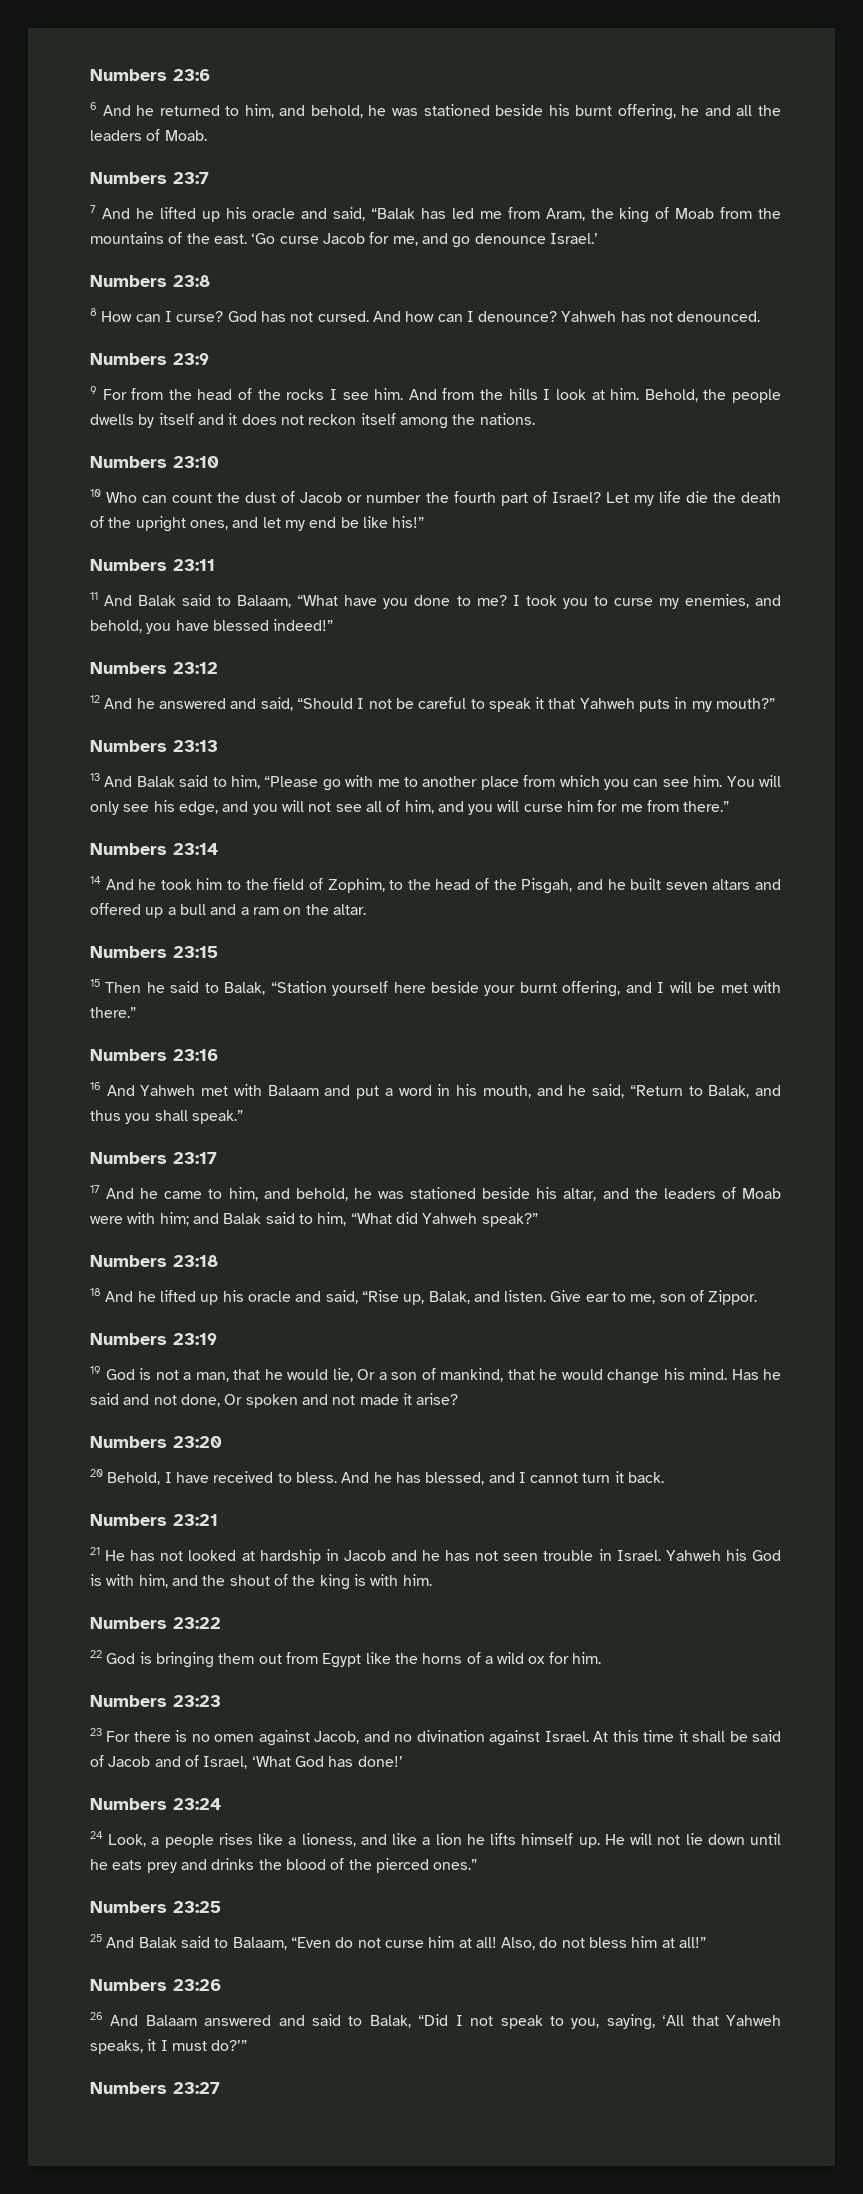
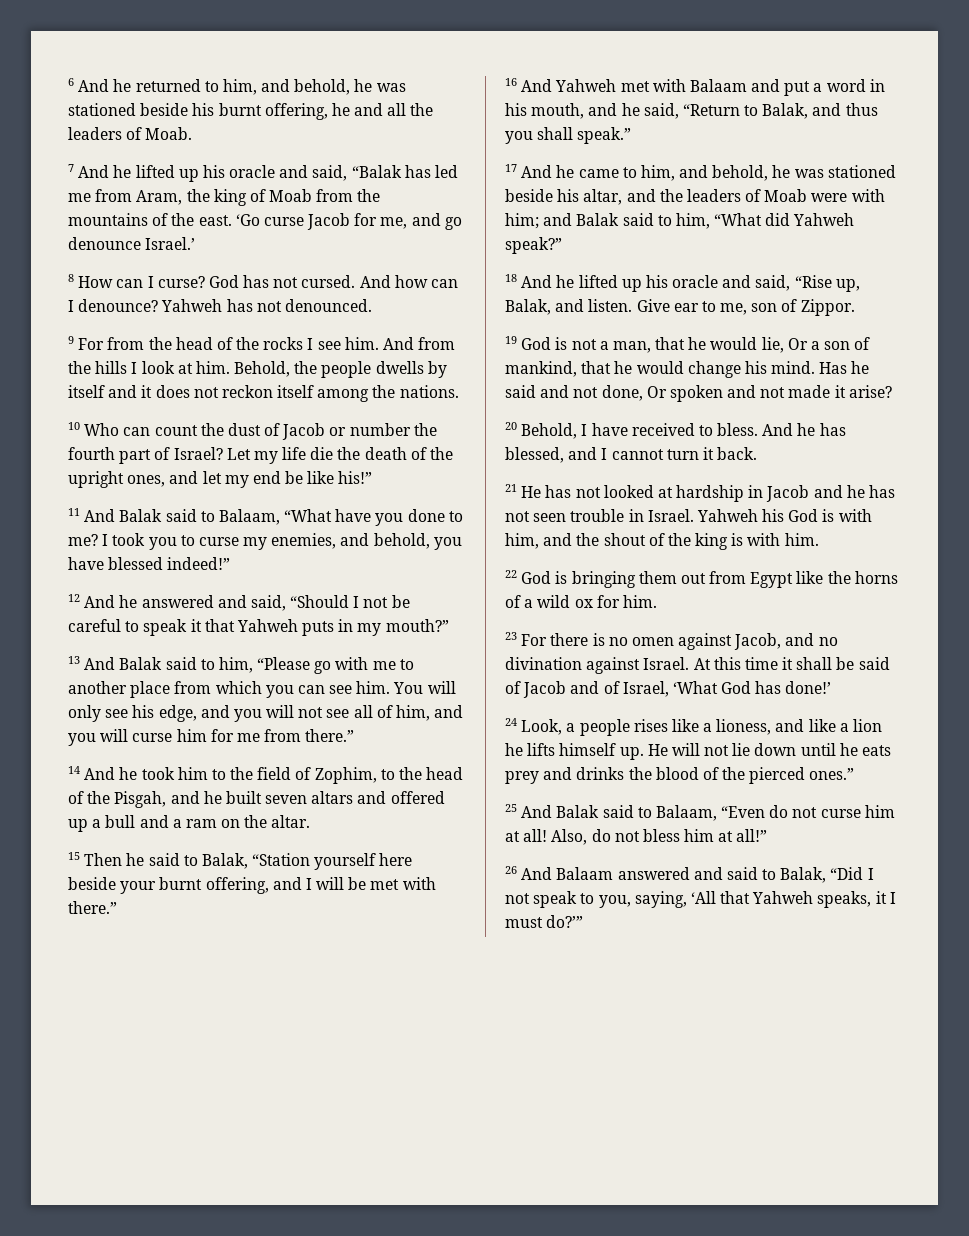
- Numbers 23:6
- Numbers 23:7
- Numbers 23:8
- Numbers 23:9
- Numbers 23:10
- Numbers 23:11
- Numbers 23:12
- Numbers 23:13
- Numbers 23:14
- Numbers 23:15
- Numbers 23:16
- Numbers 23:17
- Numbers 23:18
- Numbers 23:19
- Numbers 23:20
- Numbers 23:21
- Numbers 23:22
- Numbers 23:23
- Numbers 23:24
- Numbers 23:25
- Numbers 23:26
- Numbers 23:27

